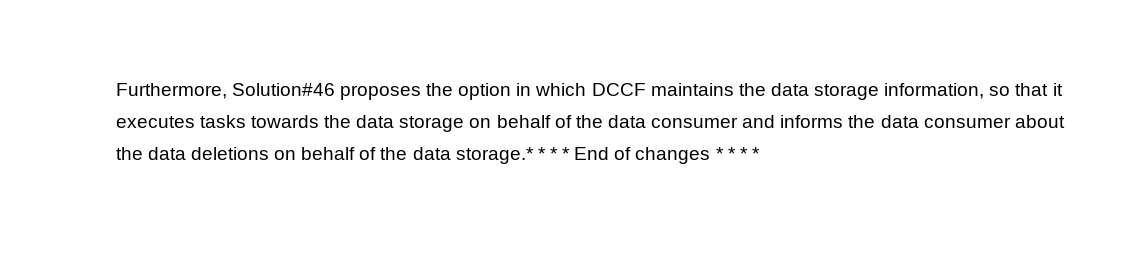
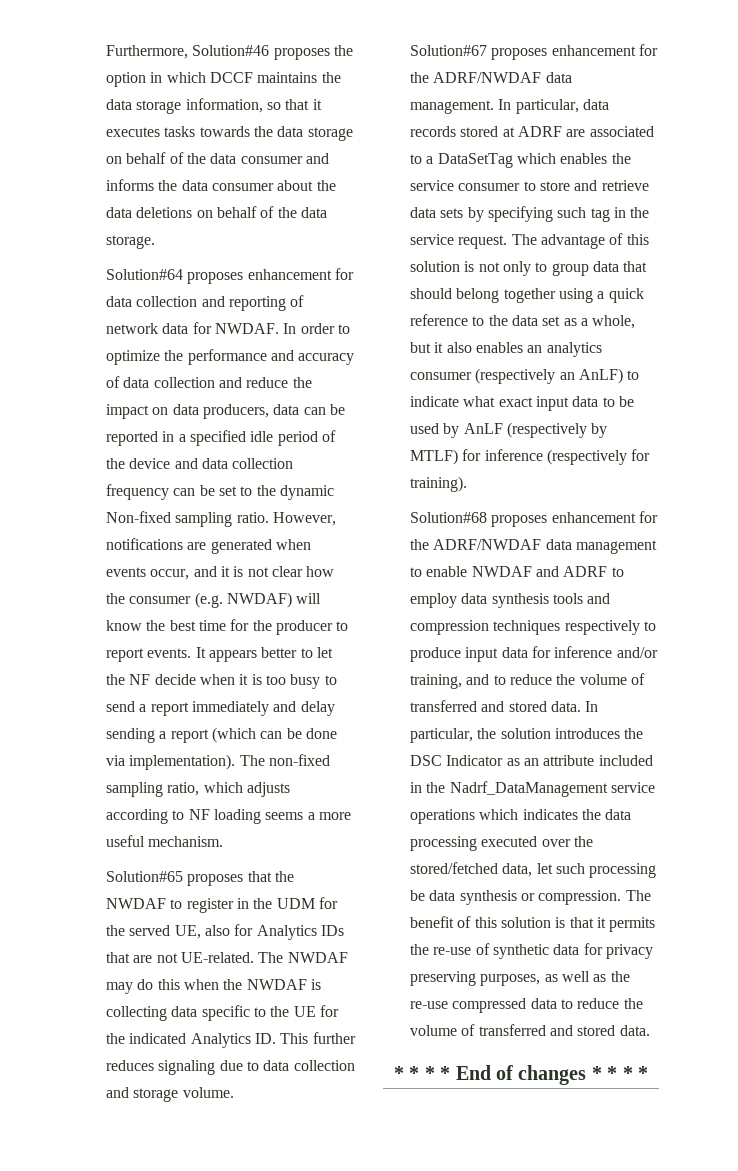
- Furthermore, Solution#46 proposes the option in which DCCF maintains the data storage information, so that it executes tasks towards the data storage on behalf of the data consumer and informs the data consumer about the data deletions on behalf of the data storage.* * * * End of changes * * * *
+ Furthermore, Solution#46 proposes the option in which DCCF maintains the data storage information, so that it executes tasks towards the data storage on behalf of the data consumer and informs the data consumer about the data deletions on behalf of the data storage.
+ Solution#64 proposes enhancement for data collection and reporting of network data for NWDAF. In order to optimize the performance and accuracy of data collection and reduce the impact on data producers, data can be reported in a specified idle period of the device and data collection frequency can be set to the dynamic Non-fixed sampling ratio. However, notifications are generated when events occur, and it is not clear how the consumer (e.g. NWDAF) will know the best time for the producer to report events. It appears better to let the NF decide when it is too busy to send a report immediately and delay sending a report (which can be done via implementation). The non-fixed sampling ratio, which adjusts according to NF loading seems a more useful mechanism.
+ Solution#65 proposes that the NWDAF to register in the UDM for the served UE, also for Analytics IDs that are not UE-related. The NWDAF may do this when the NWDAF is collecting data specific to the UE for the indicated Analytics ID. This further reduces signaling due to data collection and storage volume.
+ Solution#67 proposes enhancement for the ADRF/NWDAF data management. In particular, data records stored at ADRF are associated to a DataSetTag which enables the service consumer to store and retrieve data sets by specifying such tag in the service request. The advantage of this solution is not only to group data that should belong together using a quick reference to the data set as a whole, but it also enables an analytics consumer (respectively an AnLF) to indicate what exact input data to be used by AnLF (respectively by MTLF) for inference (respectively for training).
+ Solution#68 proposes enhancement for the ADRF/NWDAF data management to enable NWDAF and ADRF to employ data synthesis tools and compression techniques respectively to produce input data for inference and/or training, and to reduce the volume of transferred and stored data. In particular, the solution introduces the DSC Indicator as an attribute included in the Nadrf_DataManagement service operations which indicates the data processing executed over the stored/fetched data, let such processing be data synthesis or compression. The benefit of this solution is that it permits the re-use of synthetic data for privacy preserving purposes, as well as the re-use compressed data to reduce the volume of transferred and stored data.
+ * * * * End of changes * * * *

